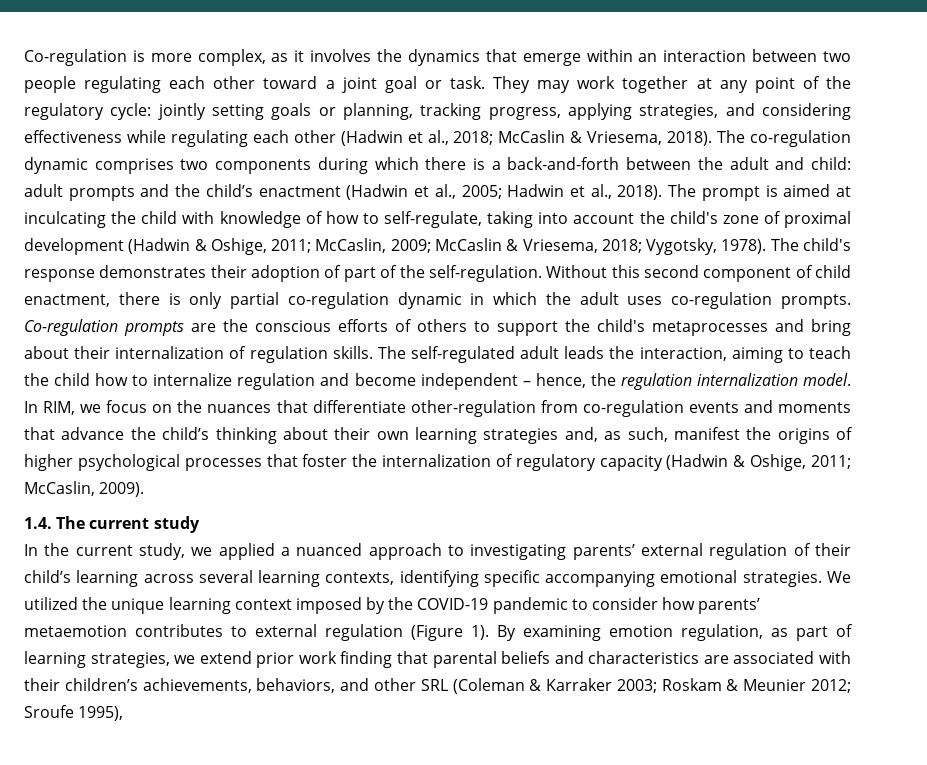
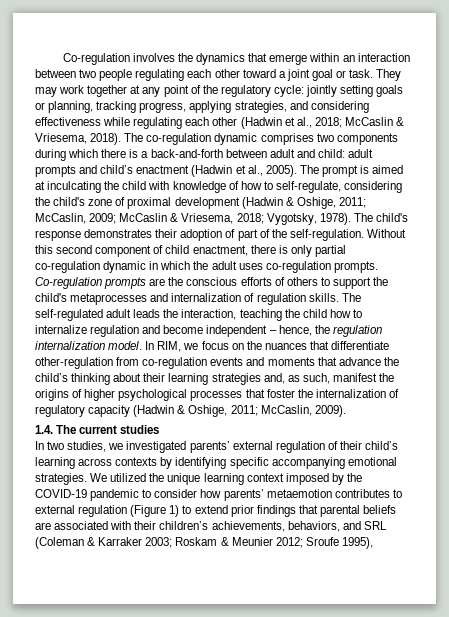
- Co-regulation is more complex, as it involves the dynamics that emerge within an interaction between two people regulating each other toward a joint goal or task.
+ Co-regulation involves the dynamics that emerge within an interaction between two people regulating each other toward a joint goal or task.
- The co-regulation dynamic comprises two components during which there is a back-and-forth between the adult and child: adult prompts and the child’s enactment (Hadwin et al., 2005; Hadwin et al., 2018).
+ The co-regulation dynamic comprises two components during which there is a back-and-forth between adult and child: adult prompts and child’s enactment (Hadwin et al., 2005).
- The prompt is aimed at inculcating the child with knowledge of how to self-regulate, taking into account the child's zone of proximal development (Hadwin & Oshige, 2011; McCaslin, 2009; McCaslin & Vriesema, 2018; Vygotsky, 1978).
+ The prompt is aimed at inculcating the child with knowledge of how to self-regulate, considering the child's zone of proximal development (Hadwin & Oshige, 2011; McCaslin, 2009; McCaslin & Vriesema, 2018; Vygotsky, 1978).
- Co-regulation prompts are the conscious efforts of others to support the child's metaprocesses and bring about their internalization of regulation skills.
+ Co-regulation prompts are the conscious efforts of others to support the child's metaprocesses and internalization of regulation skills.
- The self-regulated adult leads the interaction, aiming to teach the child how to internalize regulation and become independent – hence, the regulation internalization model.
+ The self-regulated adult leads the interaction, teaching the child how to internalize regulation and become independent – hence, the regulation internalization model.
- In RIM, we focus on the nuances that differentiate other-regulation from co-regulation events and moments that advance the child’s thinking about their own learning strategies and, as such, manifest the origins of higher psychological processes that foster the internalization of regulatory capacity (Hadwin & Oshige, 2011; McCaslin, 2009).
+ In RIM, we focus on the nuances that differentiate other-regulation from co-regulation events and moments that advance the child’s thinking about their learning strategies and, as such, manifest the origins of higher psychological processes that foster the internalization of regulatory capacity (Hadwin & Oshige, 2011; McCaslin, 2009).
- 1.4. The current study
- In the current study, we applied a nuanced approach to investigating parents’ external regulation of their child’s learning across several learning contexts, identifying specific accompanying emotional strategies.
+ 1.4. The current studies
+ In two studies, we investigated parents’ external regulation of their child’s learning across contexts by identifying specific accompanying emotional strategies.
- We utilized the unique learning context imposed by the COVID-19 pandemic to consider how parents’ metaemotion contributes to external regulation (Figure 1). By examining emotion regulation, as part of learning strategies, we extend prior work finding that parental beliefs and characteristics are associated with their children’s achievements, behaviors, and other SRL (Coleman & Karraker 2003; Roskam & Meunier 2012; Sroufe 1995),
+ We utilized the unique learning context imposed by the COVID-19 pandemic to consider how parents’ metaemotion contributes to external regulation (Figure 1) to extend prior findings that parental beliefs are associated with their children’s achievements, behaviors, and SRL (Coleman & Karraker 2003; Roskam & Meunier 2012; Sroufe 1995),

